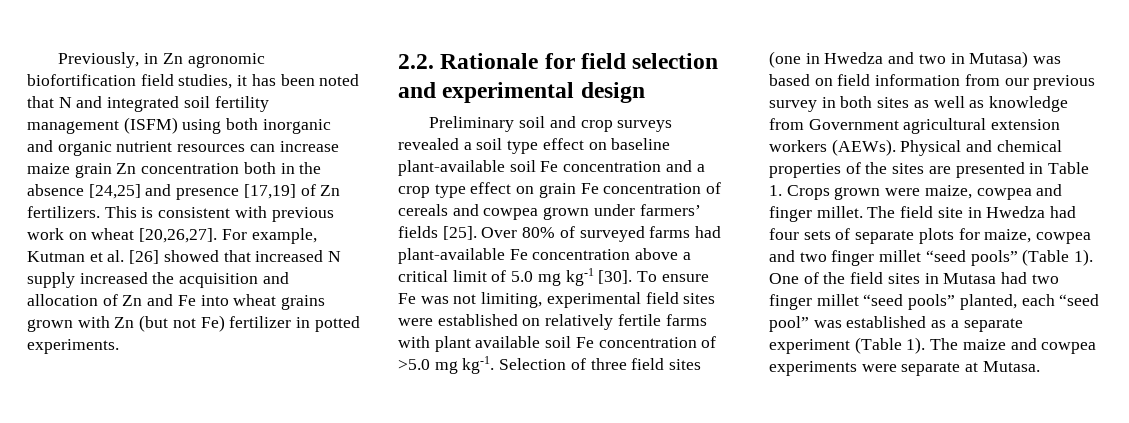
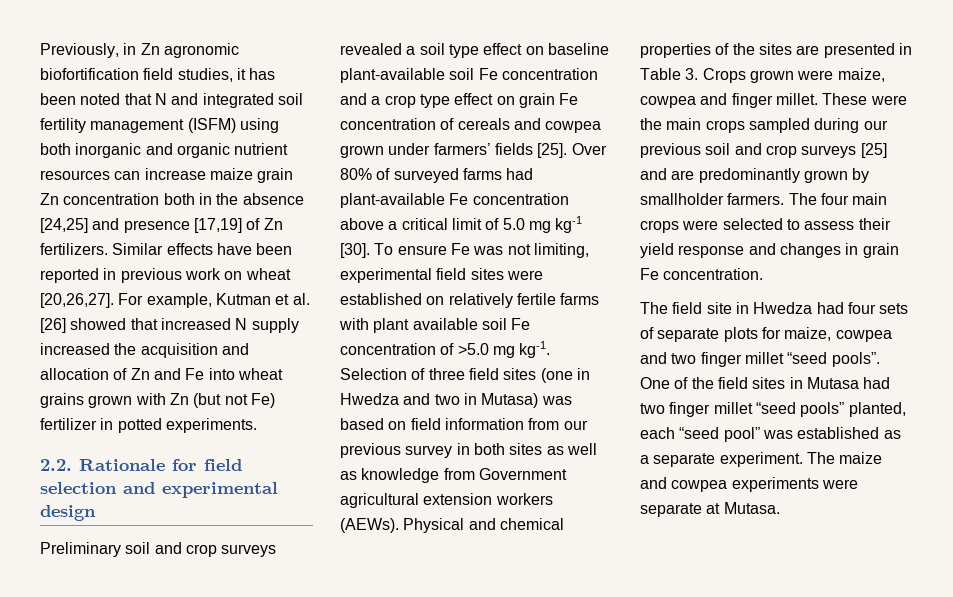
- This is consistent with previous work on wheat [20,26,27].
+ Similar effects have been reported in previous work on wheat [20,26,27].
- Physical and chemical properties of the sites are presented in Table 1. Crops grown were maize, cowpea and finger millet. The field site in Hwedza had four sets of separate plots for maize, cowpea and two finger millet “seed pools” (Table 1).
+ Physical and chemical properties of the sites are presented in Table 3. Crops grown were maize, cowpea and finger millet. These were the main crops sampled during our previous soil and crop surveys [25] and are predominantly grown by smallholder farmers. The four main crops were selected to assess their yield response and changes in grain Fe concentration.
+ The field site in Hwedza had four sets of separate plots for maize, cowpea and two finger millet “seed pools”.
- One of the field sites in Mutasa had two finger millet “seed pools” planted, each “seed pool” was established as a separate experiment (Table 1).
+ One of the field sites in Mutasa had two finger millet “seed pools” planted, each “seed pool” was established as a separate experiment.

